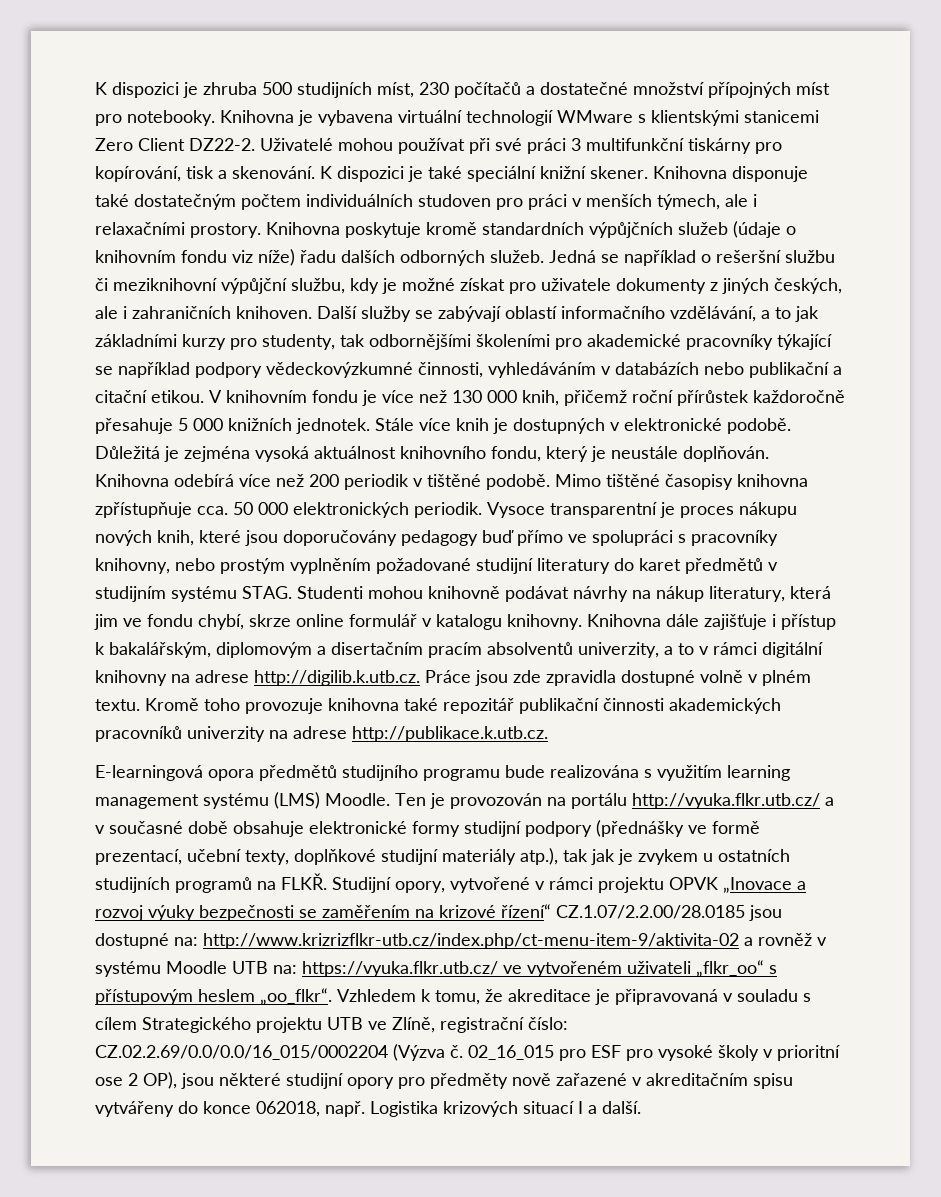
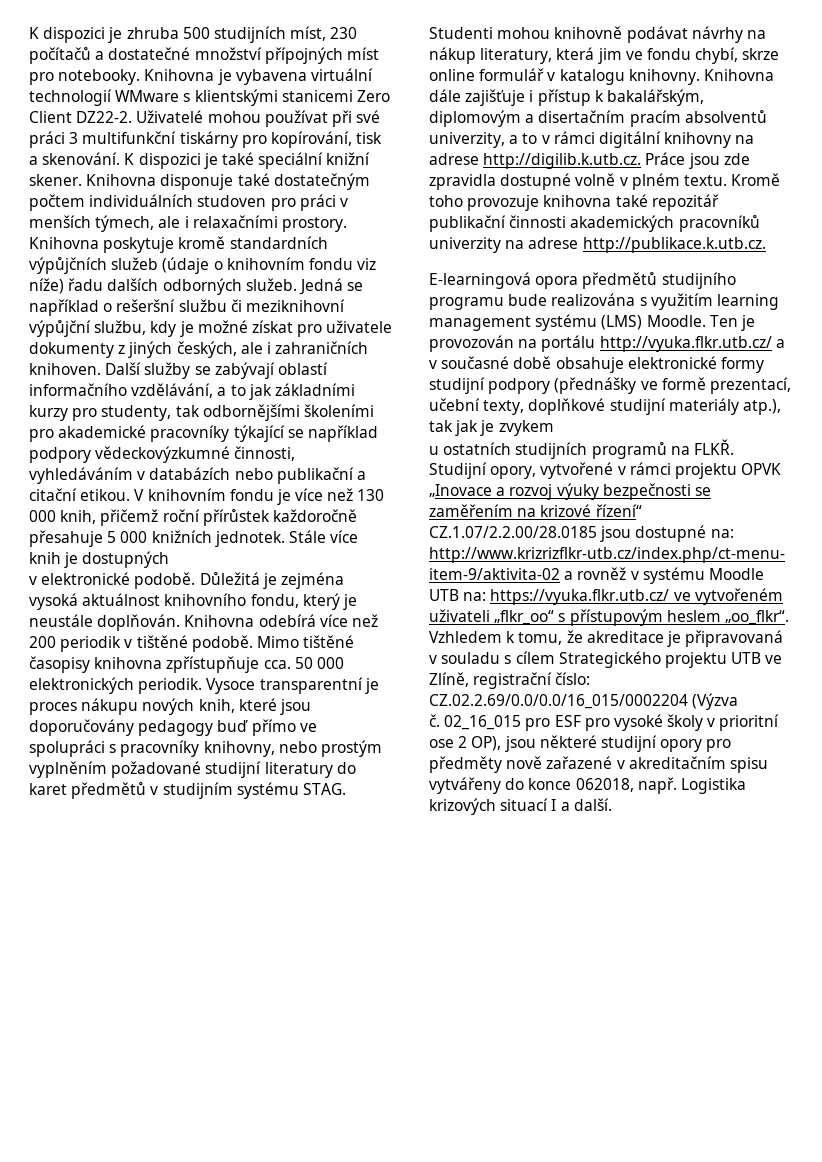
- Stále více knih je dostupných v elektronické podobě.
+ Stále více knih je dostupných
+ v elektronické podobě.
- Ten je provozován na portálu http://vyuka.flkr.utb.cz/ a v současné době obsahuje elektronické formy studijní podpory (přednášky ve formě prezentací, učební texty, doplňkové studijní materiály atp.), tak jak je zvykem u ostatních studijních programů na FLKŘ.
+ Ten je provozován na portálu http://vyuka.flkr.utb.cz/ a v současné době obsahuje elektronické formy studijní podpory (přednášky ve formě prezentací, učební texty, doplňkové studijní materiály atp.), tak jak je zvykem
+ u ostatních studijních programů na FLKŘ.
- Vzhledem k tomu, že akreditace je připravovaná v souladu s cílem Strategického projektu UTB ve Zlíně, registrační číslo: CZ.02.2.69/0.0/0.0/16_015/0002204 (Výzva č.
+ Vzhledem k tomu, že akreditace je připravovaná v souladu s cílem Strategického projektu UTB ve Zlíně, registrační číslo: CZ.02.2.69/0.0/0.0/16_015/0002204 (Výzva
+ č.

